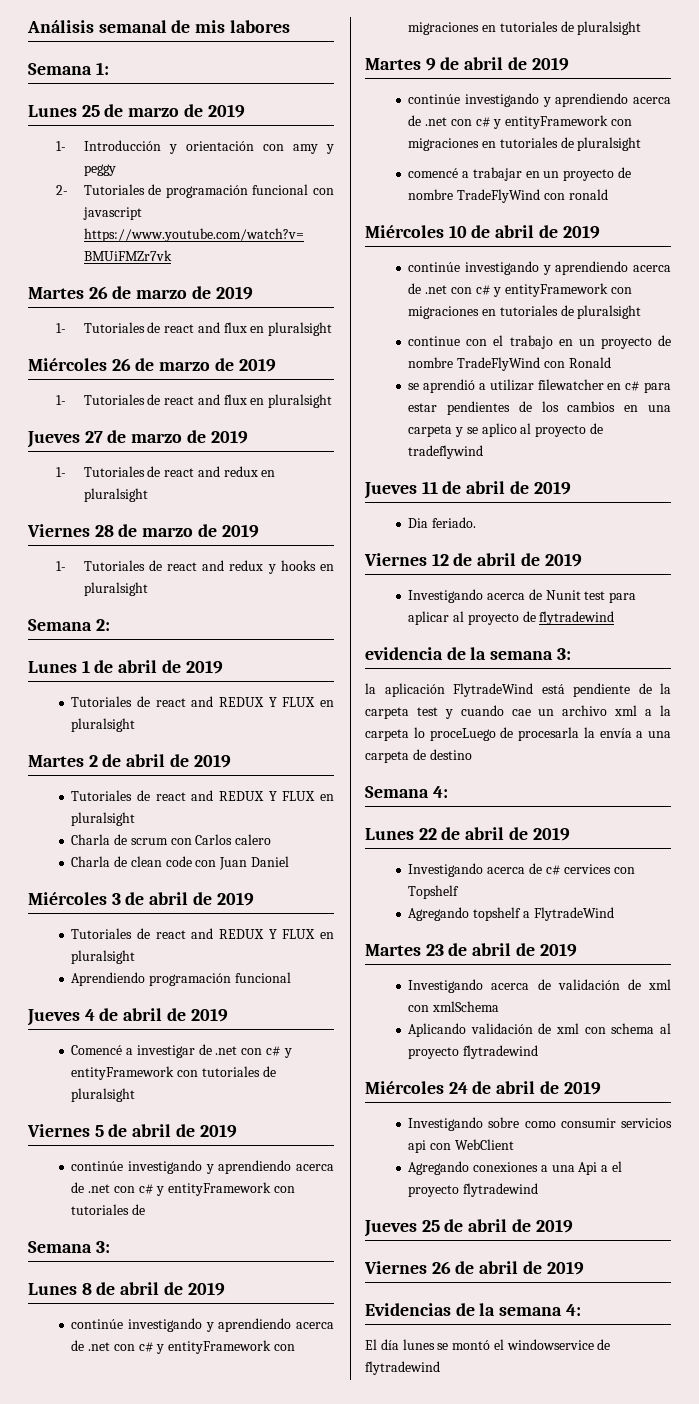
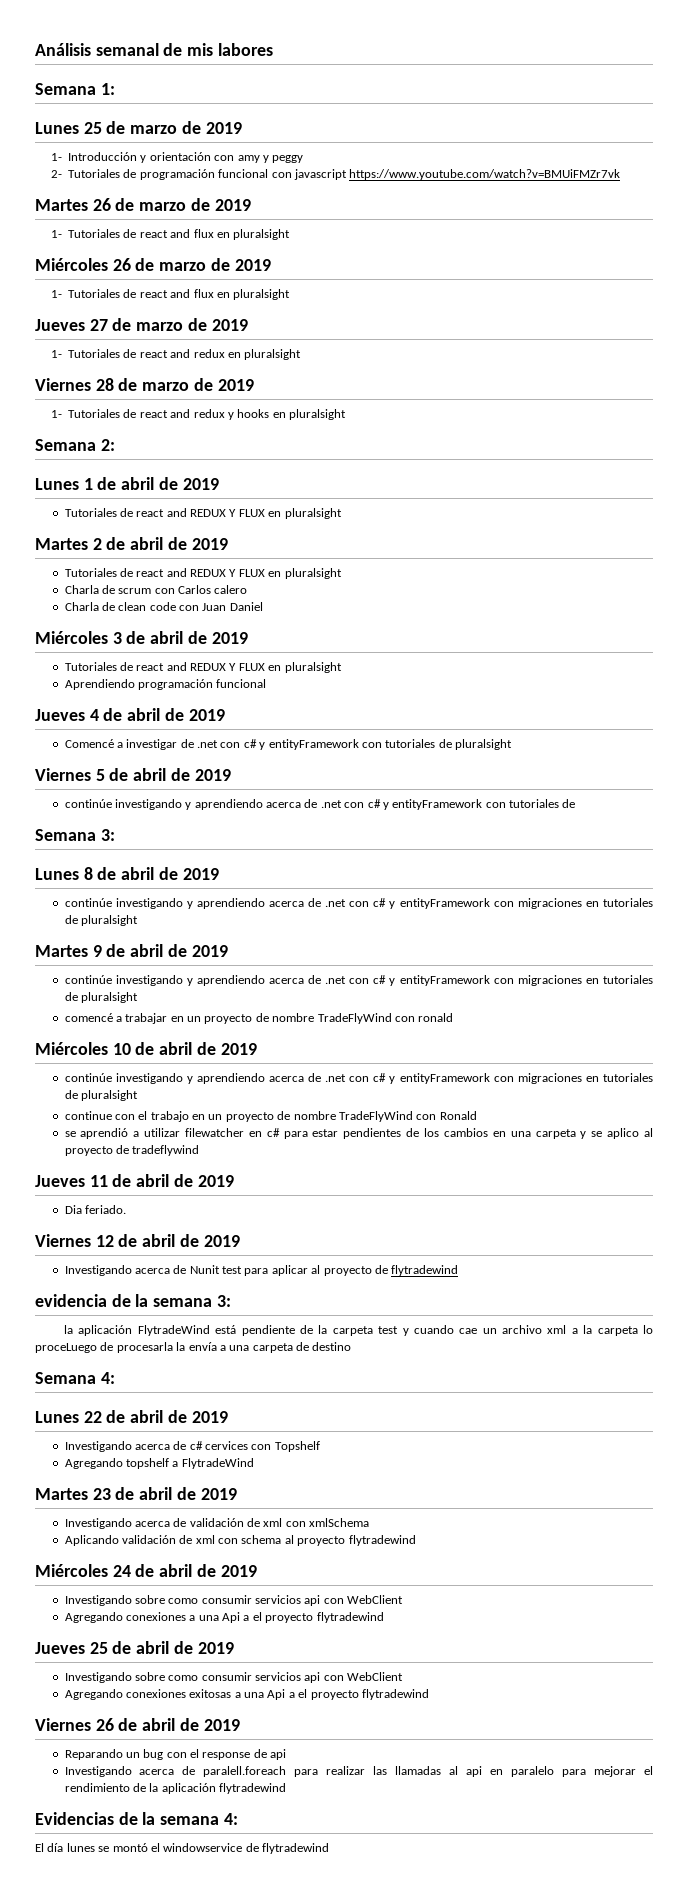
  Jueves 25 de abril de 2019
+ Investigando sobre como consumir servicios api con WebClient
+ Agregando conexiones exitosas a una Api a el proyecto flytradewind
+ Reparando un bug con el response de api
+ Investigando acerca de paralell.foreach para realizar las llamadas al api en paralelo para mejorar el rendimiento de la aplicación flytradewind

